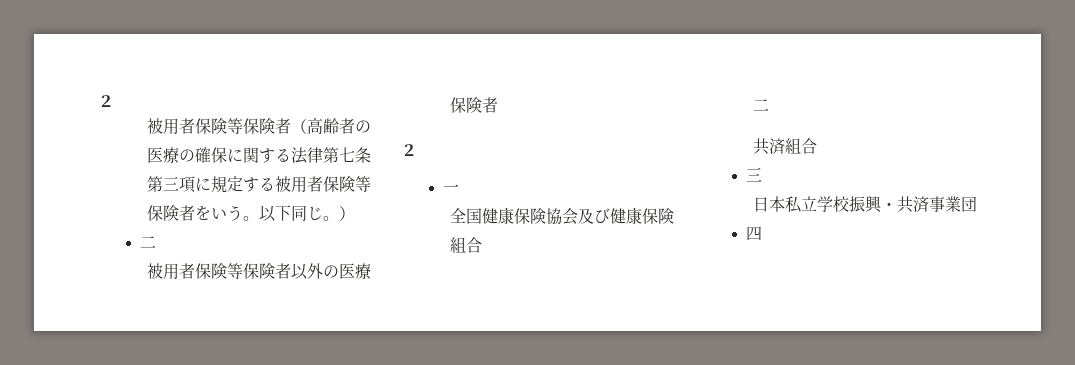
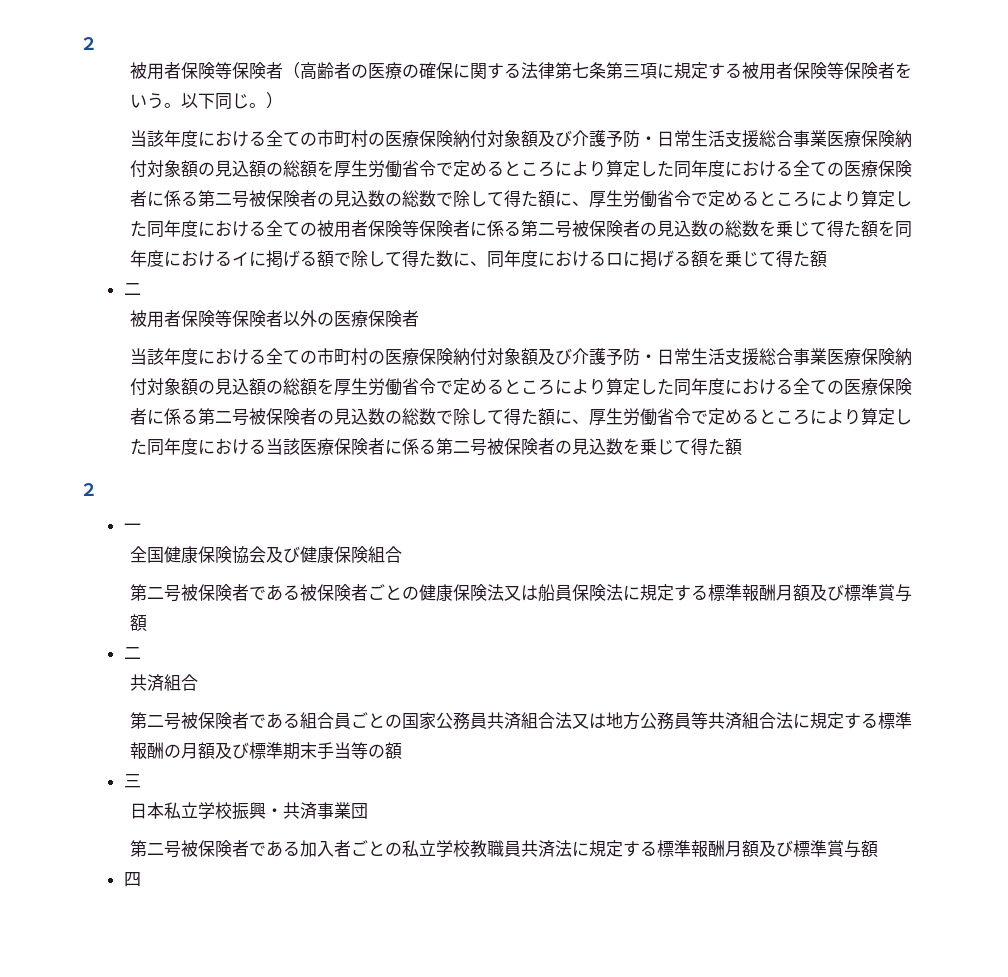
+ 当該年度における全ての市町村の医療保険納付対象額及び介護予防・日常生活支援総合事業医療保険納付対象額の見込額の総額を厚生労働省令で定めるところにより算定した同年度における全ての医療保険者に係る第二号被保険者の見込数の総数で除して得た額に、厚生労働省令で定めるところにより算定した同年度における全ての被用者保険等保険者に係る第二号被保険者の見込数の総数を乗じて得た額を同年度におけるイに掲げる額で除して得た数に、同年度におけるロに掲げる額を乗じて得た額
+ 当該年度における全ての市町村の医療保険納付対象額及び介護予防・日常生活支援総合事業医療保険納付対象額の見込額の総額を厚生労働省令で定めるところにより算定した同年度における全ての医療保険者に係る第二号被保険者の見込数の総数で除して得た額に、厚生労働省令で定めるところにより算定した同年度における当該医療保険者に係る第二号被保険者の見込数を乗じて得た額
  全国健康保険協会及び健康保険組合
+ 第二号被保険者である被保険者ごとの健康保険法又は船員保険法に規定する標準報酬月額及び標準賞与額
  二
  共済組合
+ 第二号被保険者である組合員ごとの国家公務員共済組合法又は地方公務員等共済組合法に規定する標準報酬の月額及び標準期末手当等の額
+ 第二号被保険者である加入者ごとの私立学校教職員共済法に規定する標準報酬月額及び標準賞与額

